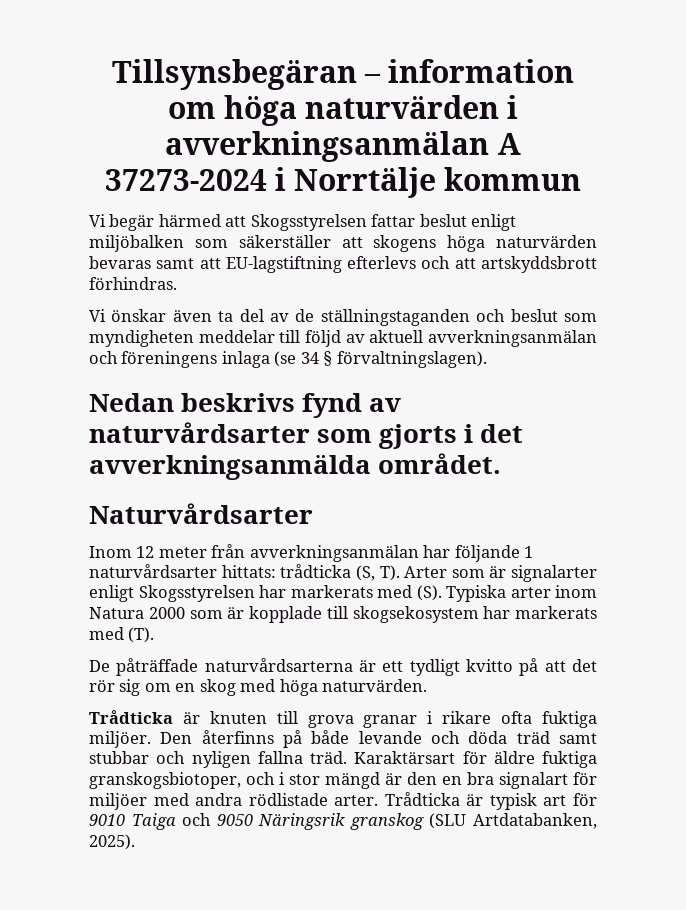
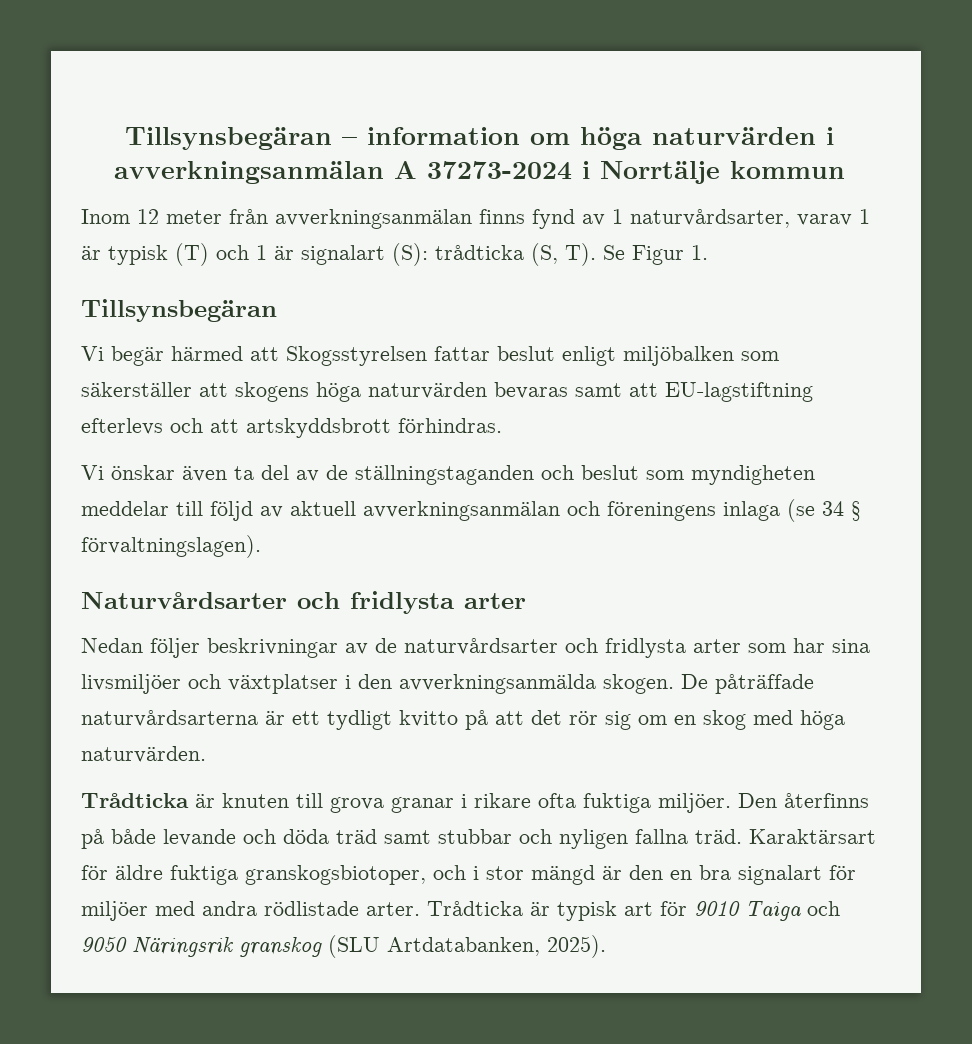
+ Inom 12 meter från avverkningsanmälan finns fynd av 1 naturvårdsarter, varav 1 är typisk (T) och 1 är signalart (S): trådticka (S, T). Se Figur 1.
+ Tillsynsbegäran
- Nedan beskrivs fynd av naturvårdsarter som gjorts i det avverkningsanmälda området.
- Naturvårdsarter
- Inom 12 meter från avverkningsanmälan har följande 1 naturvårdsarter hittats: trådticka (S, T). Arter som är signalarter enligt Skogsstyrelsen har markerats med (S). Typiska arter inom Natura 2000 som är kopplade till skogsekosystem har markerats med (T).
- De påträffade naturvårdsarterna är ett tydligt kvitto på att det rör sig om en skog med höga naturvärden.
+ Naturvårdsarter och fridlysta arter
+ Nedan följer beskrivningar av de naturvårdsarter och fridlysta arter som har sina livsmiljöer och växtplatser i den avverkningsanmälda skogen. De påträffade naturvårdsarterna är ett tydligt kvitto på att det rör sig om en skog med höga naturvärden.

